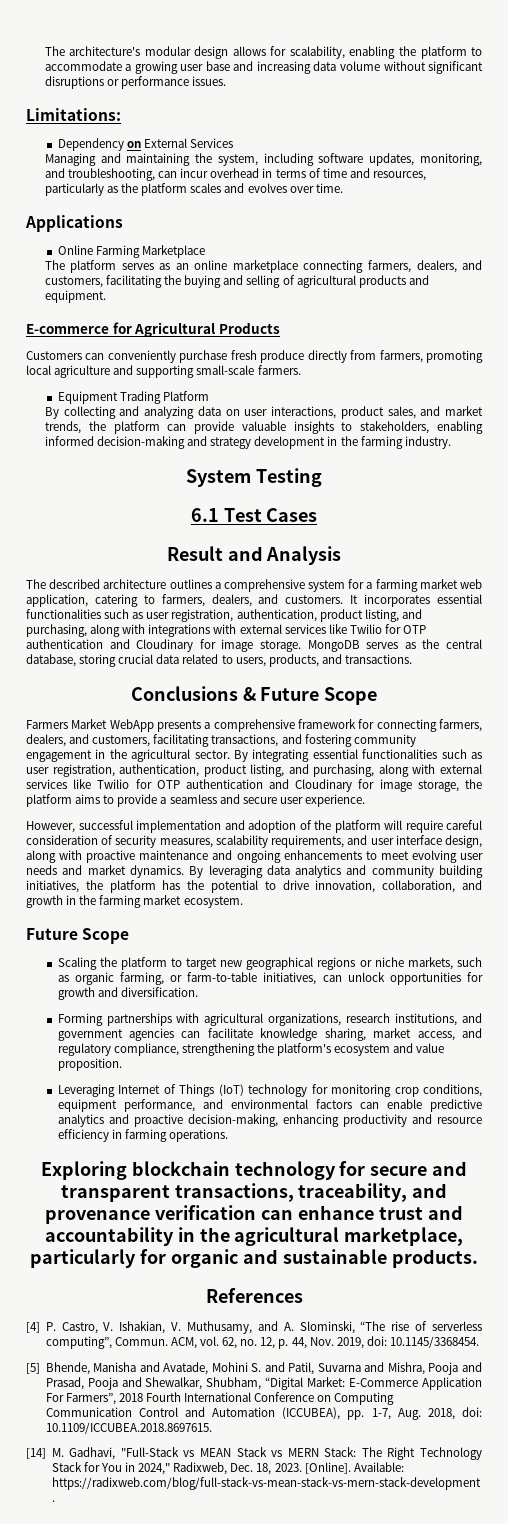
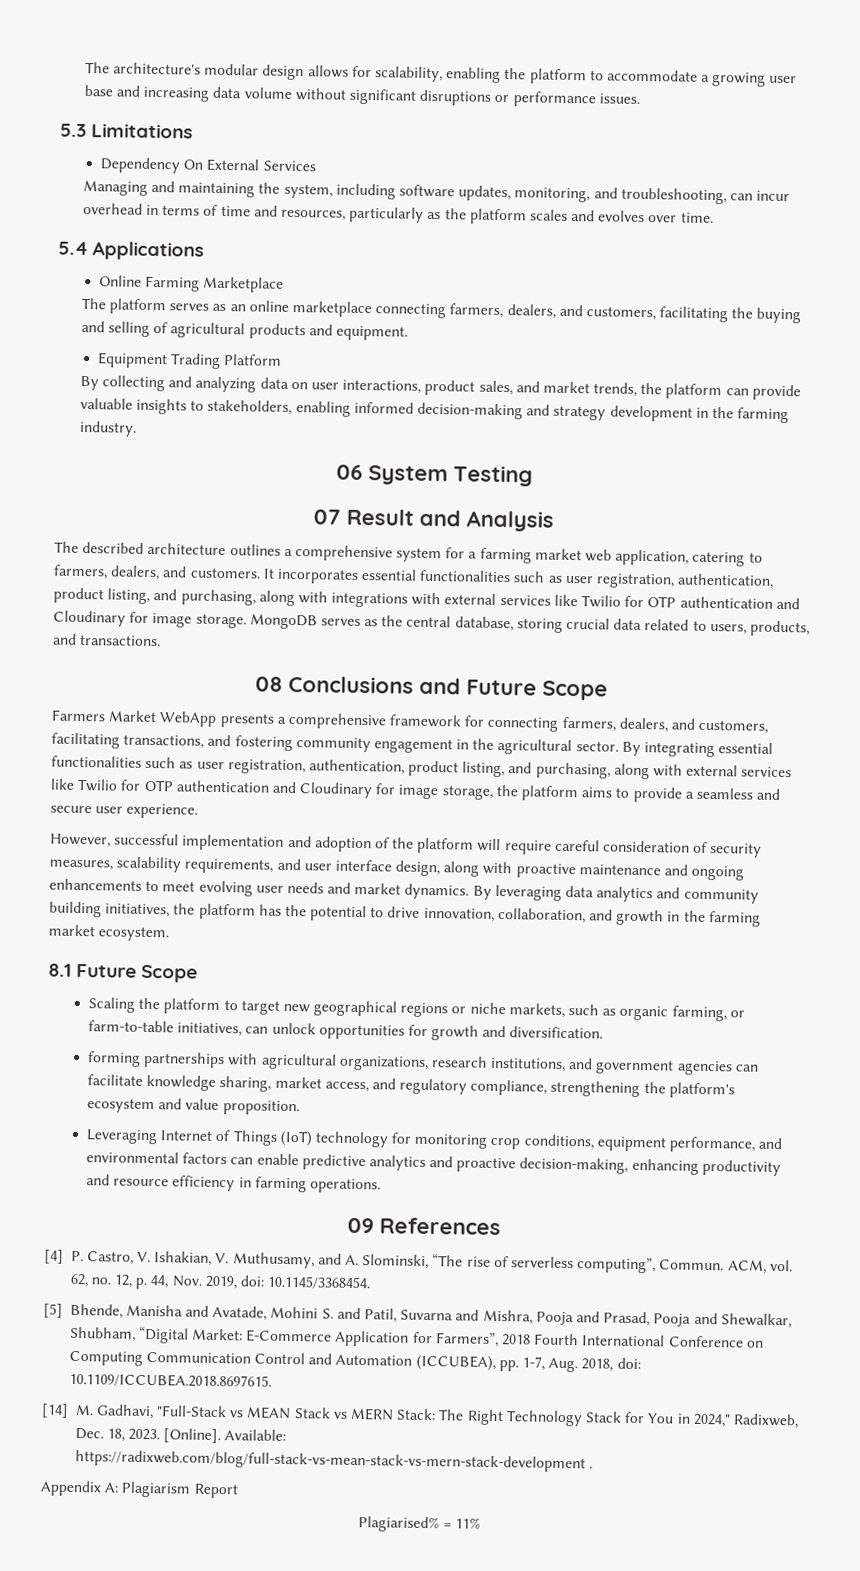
- Limitations:
+ 5.3 Limitations
- Dependency on External Services
+ Dependency On External Services
- Applications
+ 5.4 Applications
- E-commerce for Agricultural Products
- Customers can conveniently purchase fresh produce directly from farmers, promoting local agriculture and supporting small-scale farmers.
- System Testing
+ 06 System Testing
- 6.1 Test Cases
- Result and Analysis
+ 07 Result and Analysis
- Conclusions & Future Scope
+ 08 Conclusions and Future Scope
  By leveraging data analytics and community building initiatives, the platform has the potential to drive innovation, collaboration, and growth in the farming market ecosystem.
- Future Scope
+ 8.1 Future Scope
- Forming partnerships with agricultural organizations, research institutions, and government agencies can facilitate knowledge sharing, market access, and regulatory compliance, strengthening the platform's ecosystem and value proposition.
+ forming partnerships with agricultural organizations, research institutions, and government agencies can facilitate knowledge sharing, market access, and regulatory compliance, strengthening the platform's ecosystem and value proposition.
- Exploring blockchain technology for secure and transparent transactions, traceability, and provenance verification can enhance trust and accountability in the agricultural marketplace, particularly for organic and sustainable products.
- References
+ 09 References
- [5] Bhende, Manisha and Avatade, Mohini S. and Patil, Suvarna and Mishra, Pooja and Prasad, Pooja and Shewalkar, Shubham, “Digital Market: E-Commerce Application For Farmers”, 2018 Fourth International Conference on Computing Communication Control and Automation (ICCUBEA), pp. 1-7, Aug. 2018, doi: 10.1109/ICCUBEA.2018.8697615.
+ [5] Bhende, Manisha and Avatade, Mohini S. and Patil, Suvarna and Mishra, Pooja and Prasad, Pooja and Shewalkar, Shubham, “Digital Market: E-Commerce Application for Farmers”, 2018 Fourth International Conference on Computing Communication Control and Automation (ICCUBEA), pp. 1-7, Aug. 2018, doi: 10.1109/ICCUBEA.2018.8697615.
+ Appendix A: Plagiarism Report
+ Plagiarised% = 11%

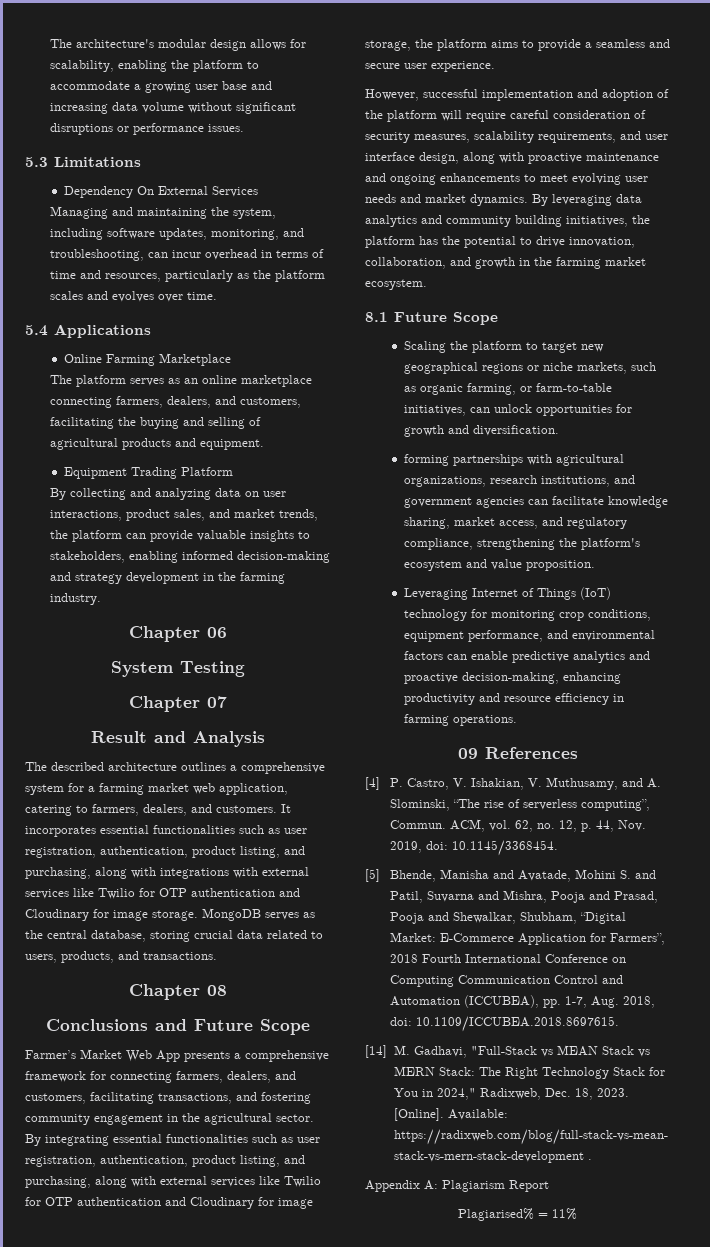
- 06 System Testing
+ Chapter 06
+ System Testing
- 07 Result and Analysis
+ Chapter 07
+ Result and Analysis
- 08 Conclusions and Future Scope
+ Chapter 08
+ Conclusions and Future Scope
- Farmers Market WebApp presents a comprehensive framework for connecting farmers, dealers, and customers, facilitating transactions, and fostering community engagement in the agricultural sector.
+ Farmer’s Market Web App presents a comprehensive framework for connecting farmers, dealers, and customers, facilitating transactions, and fostering community engagement in the agricultural sector.

